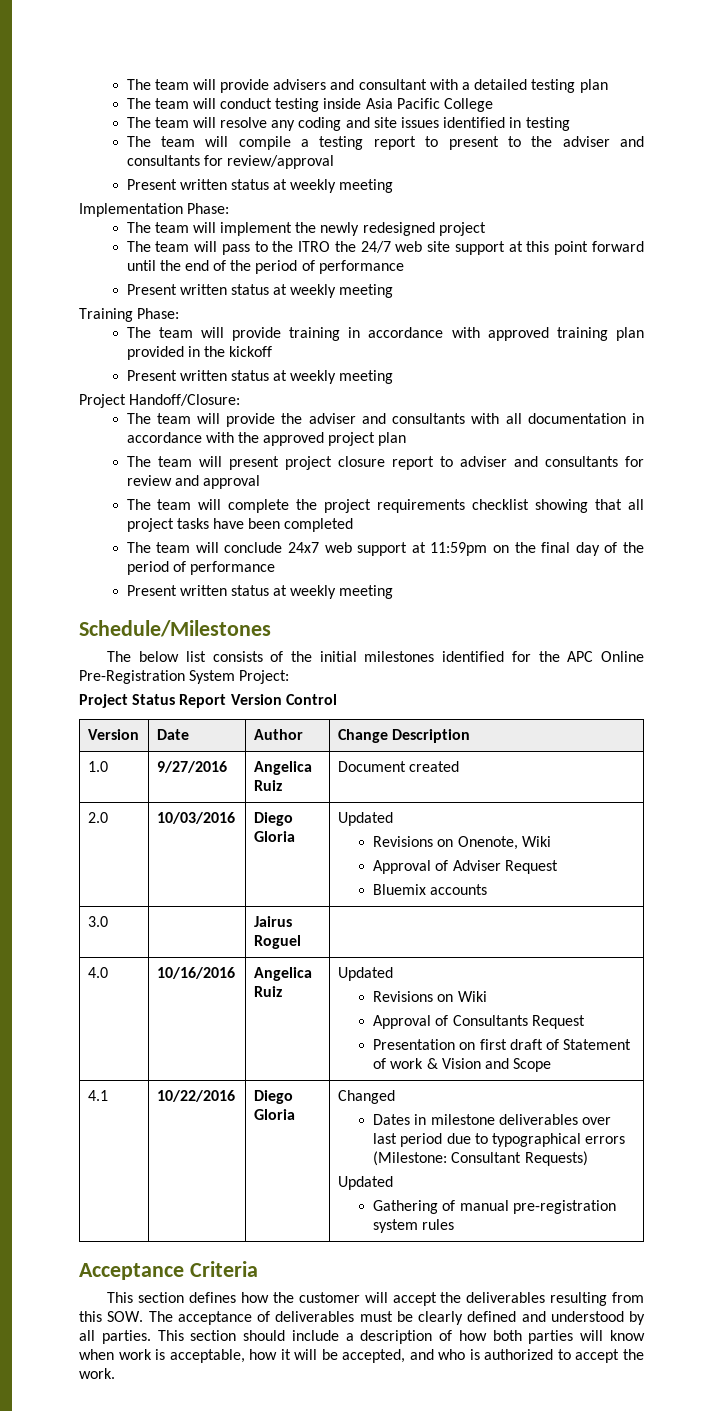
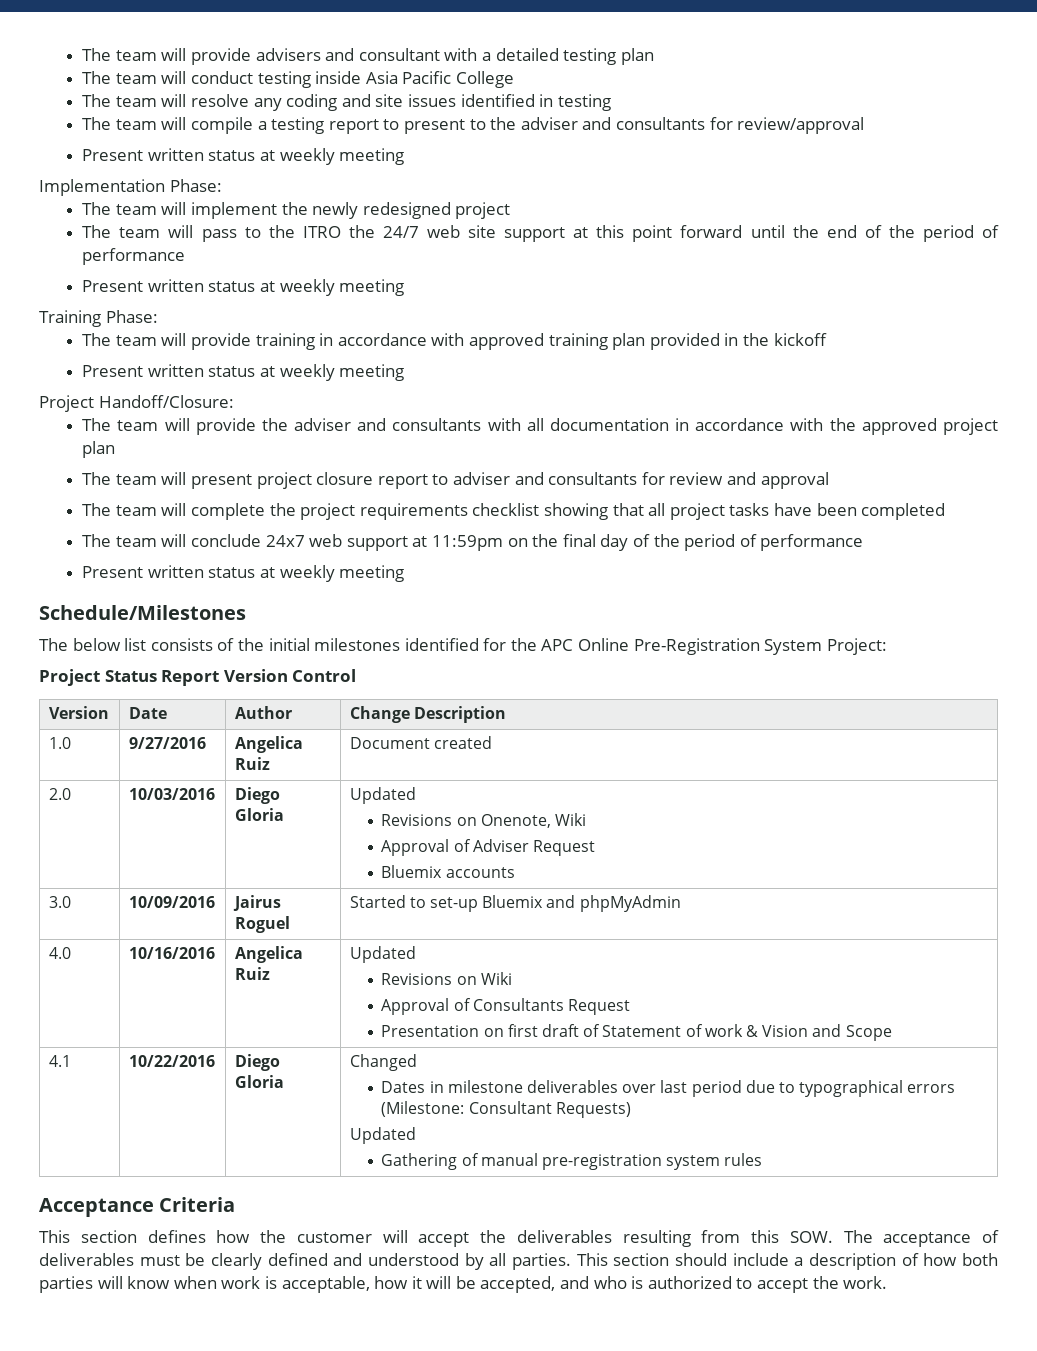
- 3.0 | | Jairus Roguel |
+ 3.0 | 10/09/2016 | Jairus Roguel | Started to set-up Bluemix and phpMyAdmin

